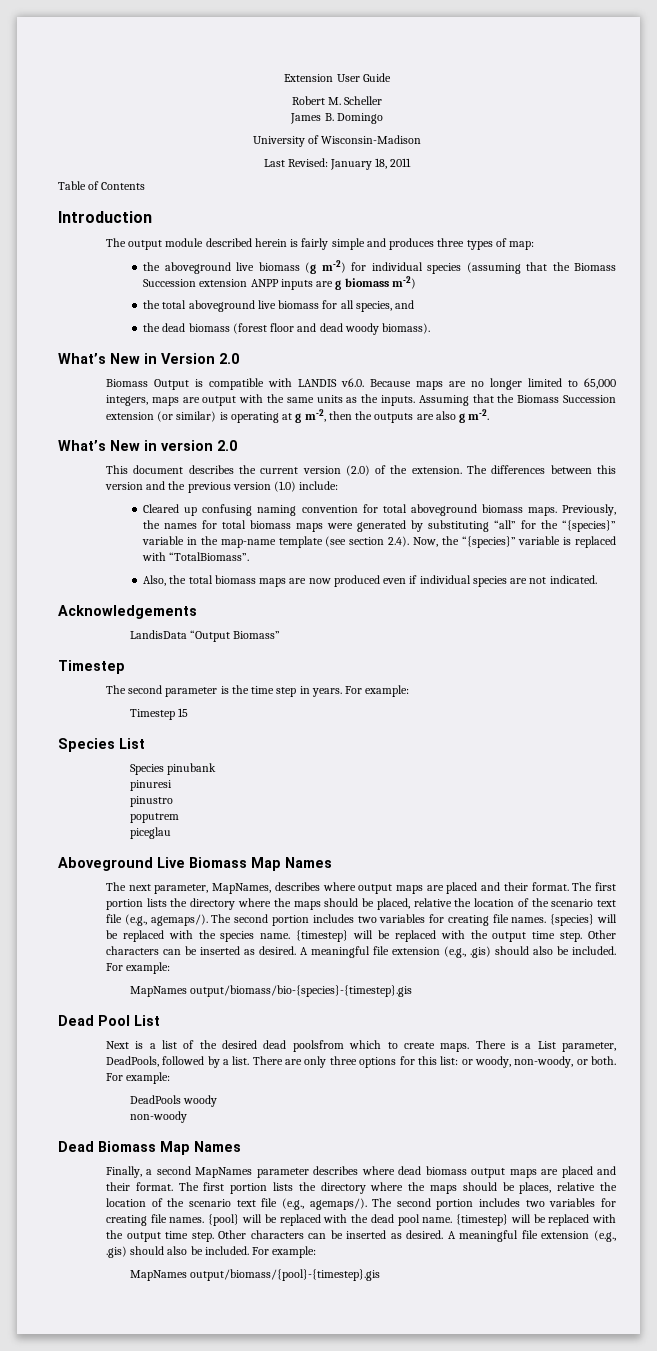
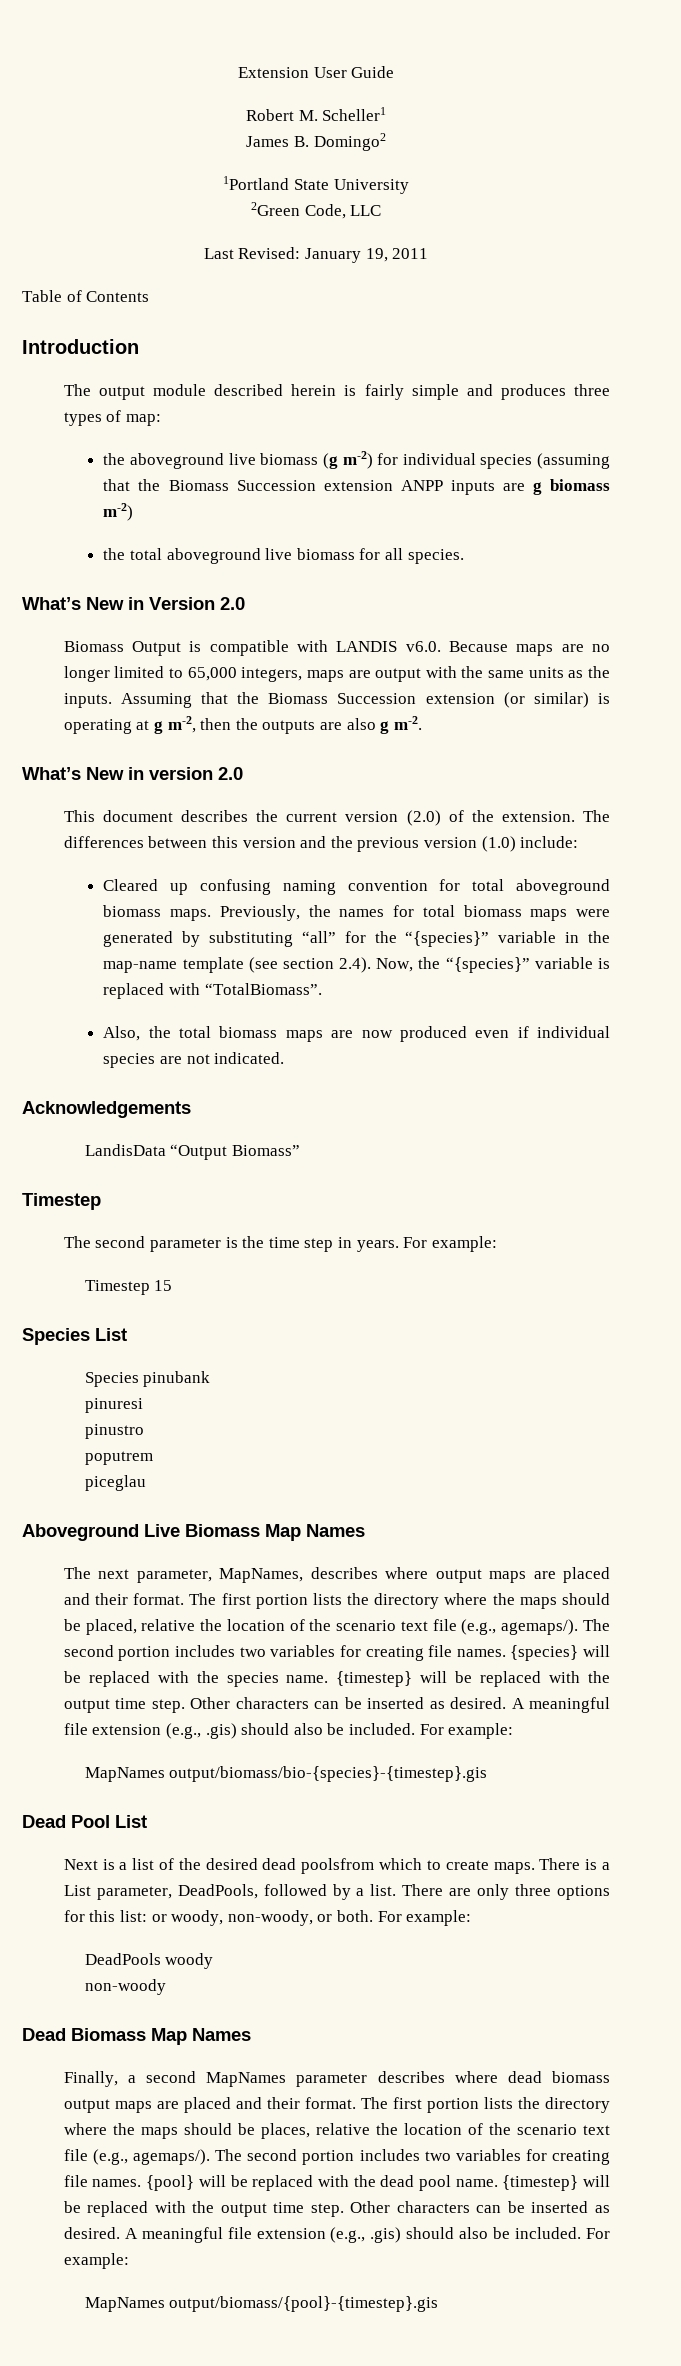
- Robert M. Scheller
+ Robert M. Scheller1
- James B. Domingo
- University of Wisconsin-Madison
+ James B. Domingo2
+ 1Portland State University
+ 2Green Code, LLC
- Last Revised: January 18, 2011
+ Last Revised: January 19, 2011
- the total aboveground live biomass for all species, and
- the dead biomass (forest floor and dead woody biomass).
+ the total aboveground live biomass for all species.

